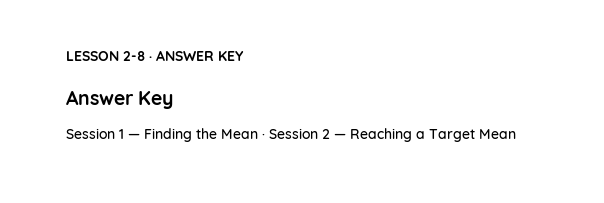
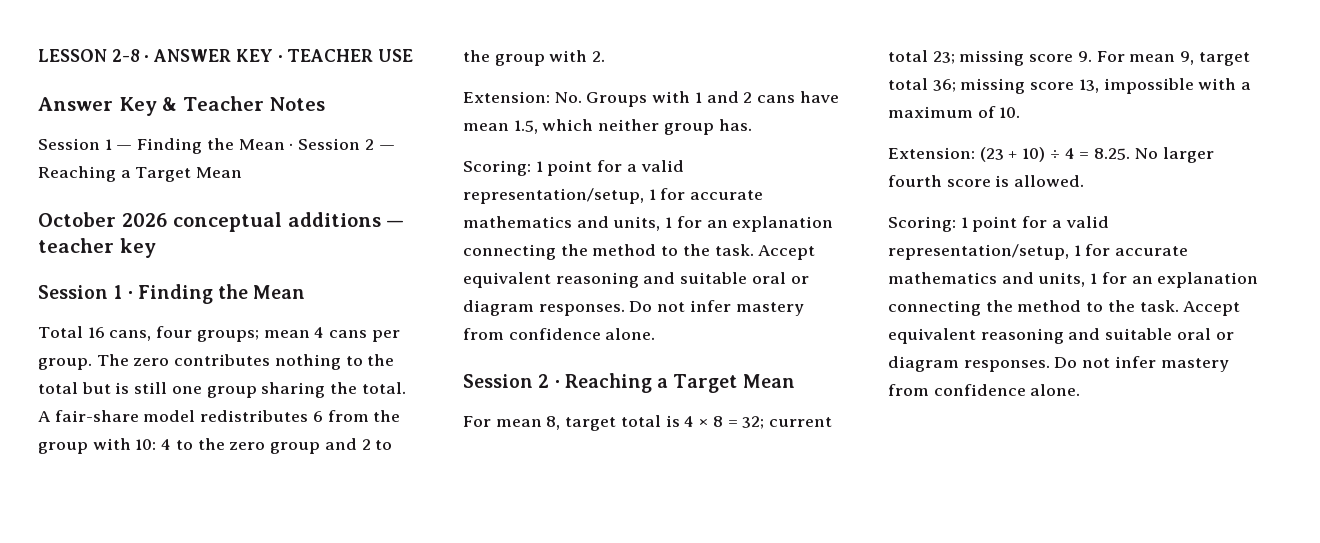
- LESSON 2-8 · ANSWER KEY
+ LESSON 2-8 · ANSWER KEY · TEACHER USE
- Answer Key
+ Answer Key & Teacher Notes
+ October 2026 conceptual additions — teacher key
+ Session 1 · Finding the Mean
+ Total 16 cans, four groups; mean 4 cans per group. The zero contributes nothing to the total but is still one group sharing the total. A fair-share model redistributes 6 from the group with 10: 4 to the zero group and 2 to the group with 2.
+ Extension: No. Groups with 1 and 2 cans have mean 1.5, which neither group has.
+ Scoring: 1 point for a valid representation/setup, 1 for accurate mathematics and units, 1 for an explanation connecting the method to the task. Accept equivalent reasoning and suitable oral or diagram responses. Do not infer mastery from confidence alone.
+ Session 2 · Reaching a Target Mean
+ For mean 8, target total is 4 × 8 = 32; current total 23; missing score 9. For mean 9, target total 36; missing score 13, impossible with a maximum of 10.
+ Extension: (23 + 10) ÷ 4 = 8.25. No larger fourth score is allowed.
+ Scoring: 1 point for a valid representation/setup, 1 for accurate mathematics and units, 1 for an explanation connecting the method to the task. Accept equivalent reasoning and suitable oral or diagram responses. Do not infer mastery from confidence alone.

